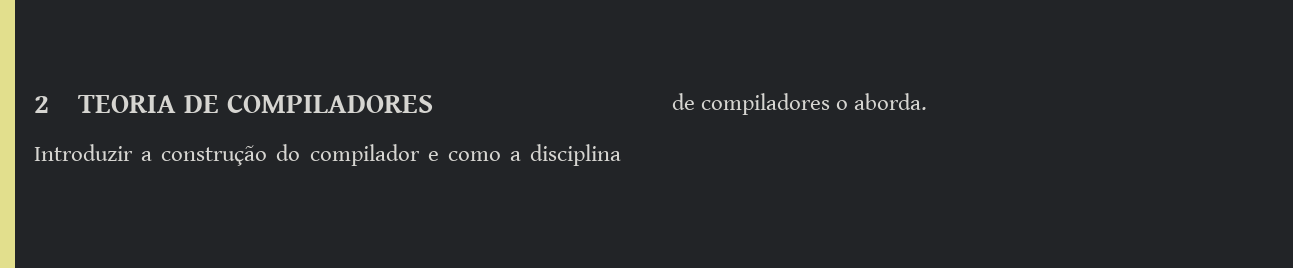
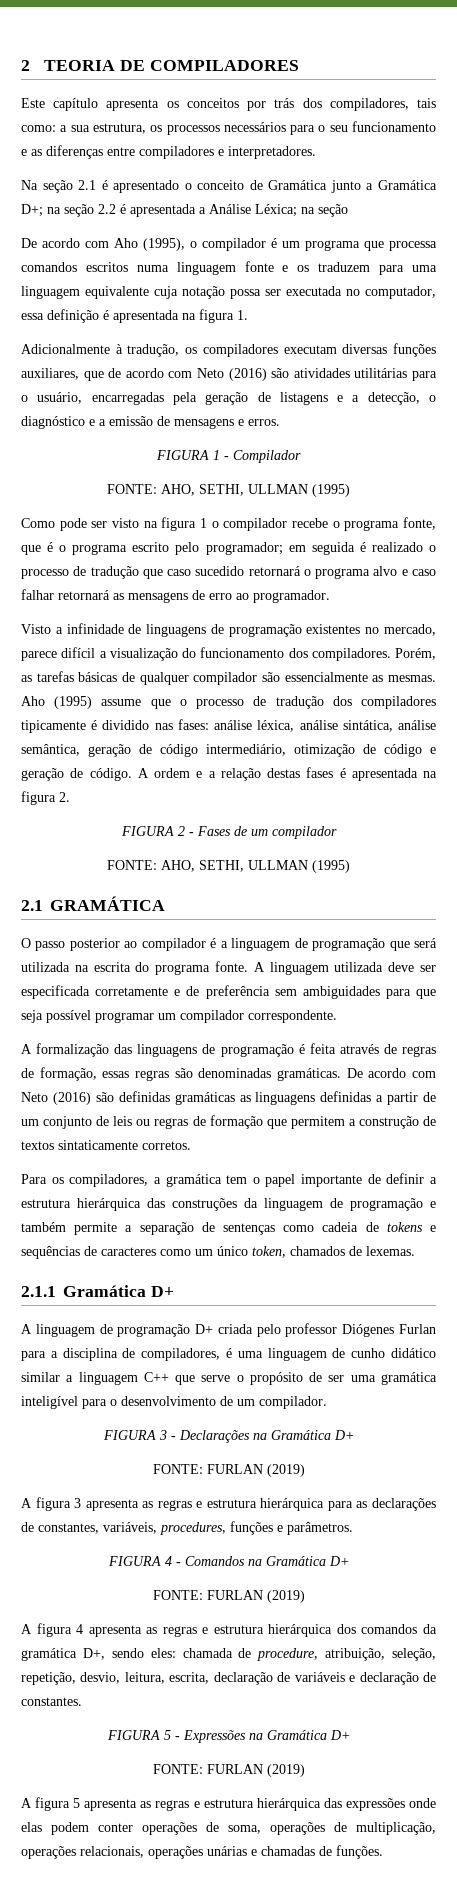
- Introduzir a construção do compilador e como a disciplina de compiladores o aborda.
+ Este capítulo apresenta os conceitos por trás dos compiladores, tais como: a sua estrutura, os processos necessários para o seu funcionamento e as diferenças entre compiladores e interpretadores.
+ Na seção 2.1 é apresentado o conceito de Gramática junto a Gramática D+; na seção 2.2 é apresentada a Análise Léxica; na seção
+ De acordo com Aho (1995), o compilador é um programa que processa comandos escritos numa linguagem fonte e os traduzem para uma linguagem equivalente cuja notação possa ser executada no computador, essa definição é apresentada na figura 1.
+ Adicionalmente à tradução, os compiladores executam diversas funções auxiliares, que de acordo com Neto (2016) são atividades utilitárias para o usuário, encarregadas pela geração de listagens e a detecção, o diagnóstico e a emissão de mensagens e erros.
+ FIGURA 1 - Compilador
+ FONTE: AHO, SETHI, ULLMAN (1995)
+ Como pode ser visto na figura 1 o compilador recebe o programa fonte, que é o programa escrito pelo programador; em seguida é realizado o processo de tradução que caso sucedido retornará o programa alvo e caso falhar retornará as mensagens de erro ao programador.
+ Visto a infinidade de linguagens de programação existentes no mercado, parece difícil a visualização do funcionamento dos compiladores. Porém, as tarefas básicas de qualquer compilador são essencialmente as mesmas. Aho (1995) assume que o processo de tradução dos compiladores tipicamente é dividido nas fases: análise léxica, análise sintática, análise semântica, geração de código intermediário, otimização de código e geração de código. A ordem e a relação destas fases é apresentada na figura 2.
+ FIGURA 2 - Fases de um compilador
+ FONTE: AHO, SETHI, ULLMAN (1995)
+ 2.1 GRAMÁTICA
+ O passo posterior ao compilador é a linguagem de programação que será utilizada na escrita do programa fonte. A linguagem utilizada deve ser especificada corretamente e de preferência sem ambiguidades para que seja possível programar um compilador correspondente.
+ A formalização das linguagens de programação é feita através de regras de formação, essas regras são denominadas gramáticas. De acordo com Neto (2016) são definidas gramáticas as linguagens definidas a partir de um conjunto de leis ou regras de formação que permitem a construção de textos sintaticamente corretos.
+ Para os compiladores, a gramática tem o papel importante de definir a estrutura hierárquica das construções da linguagem de programação e também permite a separação de sentenças como cadeia de tokens e sequências de caracteres como um único token, chamados de lexemas.
+ 2.1.1 Gramática D+
+ A linguagem de programação D+ criada pelo professor Diógenes Furlan para a disciplina de compiladores, é uma linguagem de cunho didático similar a linguagem C++ que serve o propósito de ser uma gramática inteligível para o desenvolvimento de um compilador.
+ FIGURA 3 - Declarações na Gramática D+
+ FONTE: FURLAN (2019)
+ A figura 3 apresenta as regras e estrutura hierárquica para as declarações de constantes, variáveis, procedures, funções e parâmetros.
+ FIGURA 4 - Comandos na Gramática D+
+ FONTE: FURLAN (2019)
+ A figura 4 apresenta as regras e estrutura hierárquica dos comandos da gramática D+, sendo eles: chamada de procedure, atribuição, seleção, repetição, desvio, leitura, escrita, declaração de variáveis e declaração de constantes.
+ FIGURA 5 - Expressões na Gramática D+
+ FONTE: FURLAN (2019)
+ A figura 5 apresenta as regras e estrutura hierárquica das expressões onde elas podem conter operações de soma, operações de multiplicação, operações relacionais, operações unárias e chamadas de funções.

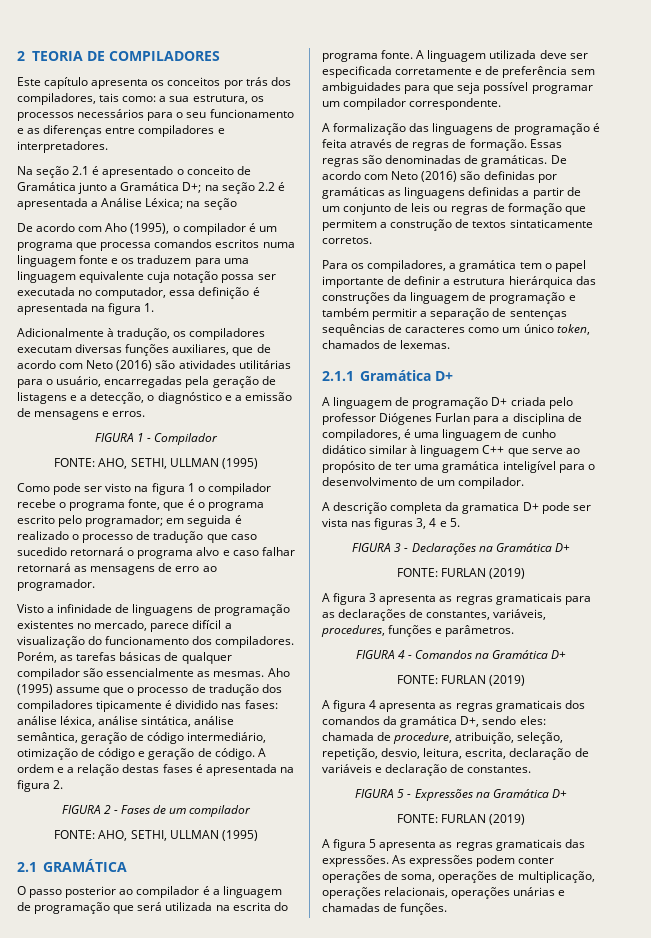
- A formalização das linguagens de programação é feita através de regras de formação, essas regras são denominadas gramáticas.
+ A formalização das linguagens de programação é feita através de regras de formação. Essas regras são denominadas de gramáticas.
- De acordo com Neto (2016) são definidas gramáticas as linguagens definidas a partir de um conjunto de leis ou regras de formação que permitem a construção de textos sintaticamente corretos.
+ De acordo com Neto (2016) são definidas por gramáticas as linguagens definidas a partir de um conjunto de leis ou regras de formação que permitem a construção de textos sintaticamente corretos.
- Para os compiladores, a gramática tem o papel importante de definir a estrutura hierárquica das construções da linguagem de programação e também permite a separação de sentenças como cadeia de tokens e sequências de caracteres como um único token, chamados de lexemas.
+ Para os compiladores, a gramática tem o papel importante de definir a estrutura hierárquica das construções da linguagem de programação e também permitir a separação de sentenças sequências de caracteres como um único token, chamados de lexemas.
- A linguagem de programação D+ criada pelo professor Diógenes Furlan para a disciplina de compiladores, é uma linguagem de cunho didático similar a linguagem C++ que serve o propósito de ser uma gramática inteligível para o desenvolvimento de um compilador.
+ A linguagem de programação D+ criada pelo professor Diógenes Furlan para a disciplina de compiladores, é uma linguagem de cunho didático similar à linguagem C++ que serve ao propósito de ter uma gramática inteligível para o desenvolvimento de um compilador.
+ A descrição completa da gramatica D+ pode ser vista nas figuras 3, 4 e 5.
- A figura 3 apresenta as regras e estrutura hierárquica para as declarações de constantes, variáveis, procedures, funções e parâmetros.
+ A figura 3 apresenta as regras gramaticais para as declarações de constantes, variáveis, procedures, funções e parâmetros.
- A figura 4 apresenta as regras e estrutura hierárquica dos comandos da gramática D+, sendo eles: chamada de procedure, atribuição, seleção, repetição, desvio, leitura, escrita, declaração de variáveis e declaração de constantes.
+ A figura 4 apresenta as regras gramaticais dos comandos da gramática D+, sendo eles: chamada de procedure, atribuição, seleção, repetição, desvio, leitura, escrita, declaração de variáveis e declaração de constantes.
- A figura 5 apresenta as regras e estrutura hierárquica das expressões onde elas podem conter operações de soma, operações de multiplicação, operações relacionais, operações unárias e chamadas de funções.
+ A figura 5 apresenta as regras gramaticais das expressões. As expressões podem conter operações de soma, operações de multiplicação, operações relacionais, operações unárias e chamadas de funções.

